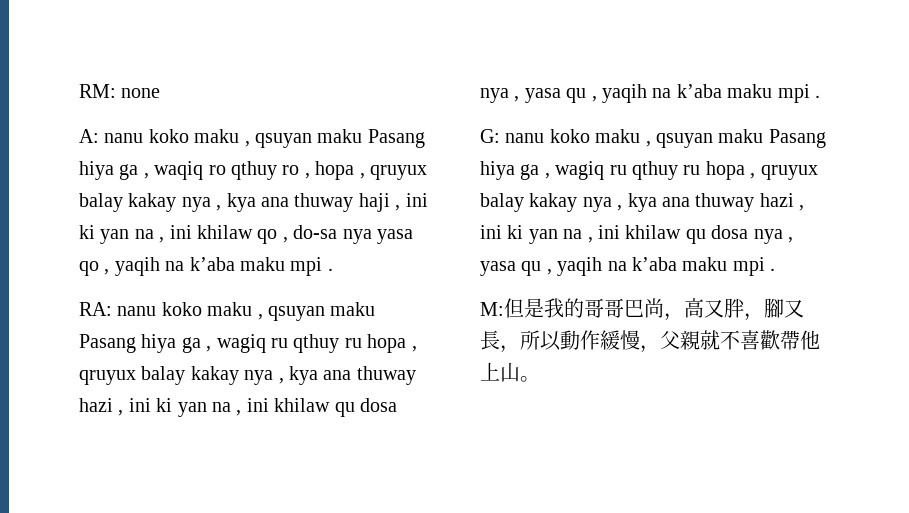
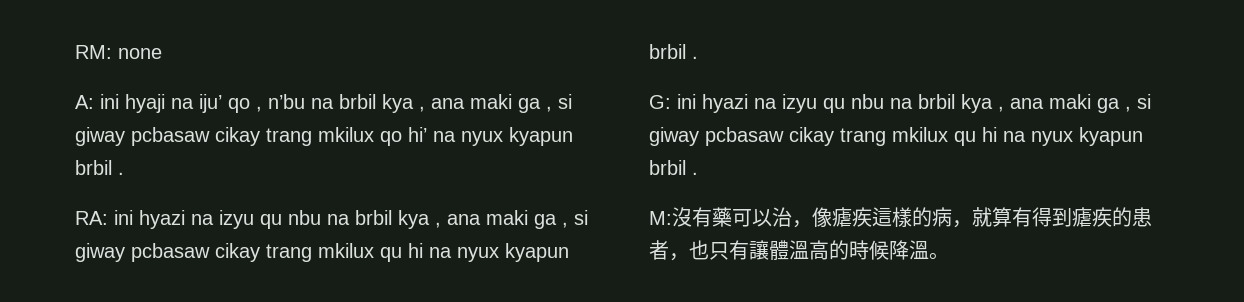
- A: nanu koko maku , qsuyan maku Pasang hiya ga , waqiq ro qthuy ro , hopa , qruyux balay kakay nya , kya ana thuway haji , ini ki yan na , ini khilaw qo , do-sa nya yasa qo , yaqih na k’aba maku mpi .
- RA: nanu koko maku , qsuyan maku Pasang hiya ga , wagiq ru qthuy ru hopa , qruyux balay kakay nya , kya ana thuway hazi , ini ki yan na , ini khilaw qu dosa nya , yasa qu , yaqih na k’aba maku mpi .
- G: nanu koko maku , qsuyan maku Pasang hiya ga , wagiq ru qthuy ru hopa , qruyux balay kakay nya , kya ana thuway hazi , ini ki yan na , ini khilaw qu dosa nya , yasa qu , yaqih na k’aba maku mpi .
- M:但是我的哥哥巴尚，高又胖，腳又長，所以動作緩慢，父親就不喜歡帶他上山。
+ A: ini hyaji na iju’ qo , n’bu na brbil kya , ana maki ga , si giway pcbasaw cikay trang mkilux qo hi’ na nyux kyapun brbil .
+ RA: ini hyazi na izyu qu nbu na brbil kya , ana maki ga , si giway pcbasaw cikay trang mkilux qu hi na nyux kyapun brbil .
+ G: ini hyazi na izyu qu nbu na brbil kya , ana maki ga , si giway pcbasaw cikay trang mkilux qu hi na nyux kyapun brbil .
+ M:沒有藥可以治，像瘧疾這樣的病，就算有得到瘧疾的患者，也只有讓體溫高的時候降溫。

